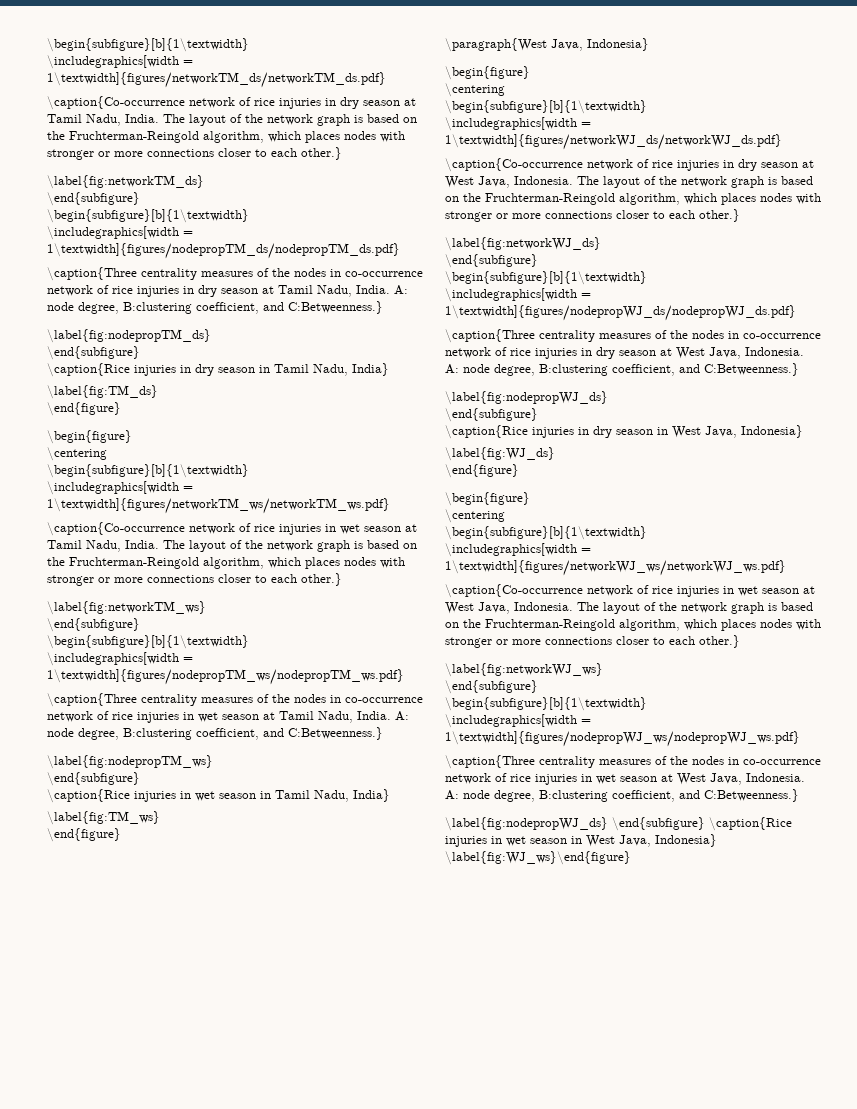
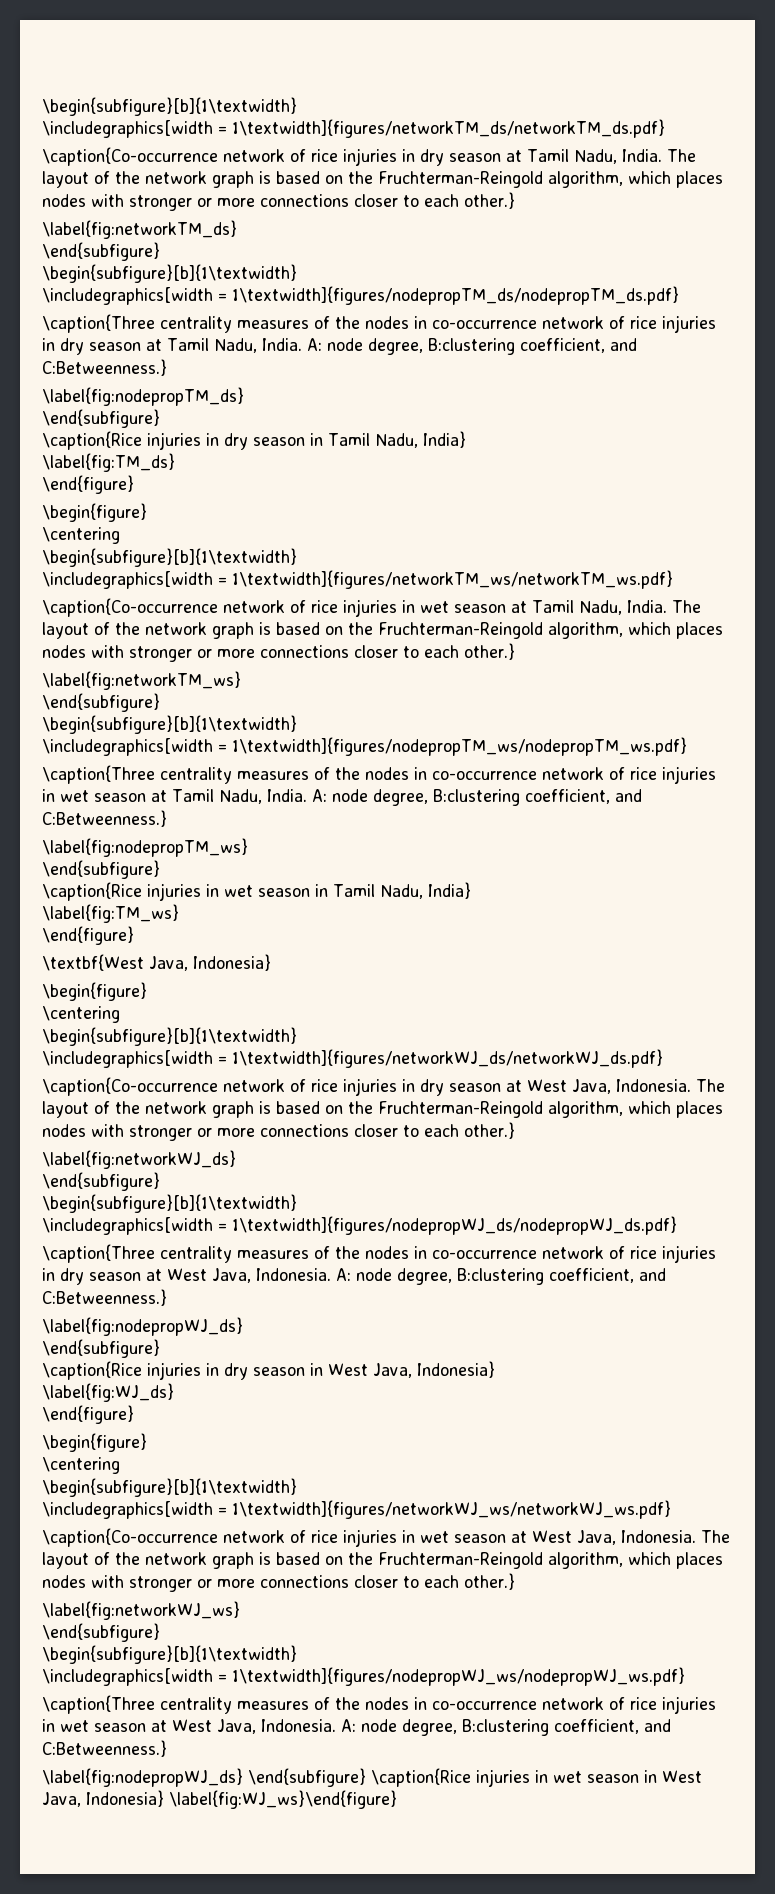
- \paragraph{West Java, Indonesia}
+ \textbf{West Java, Indonesia}

